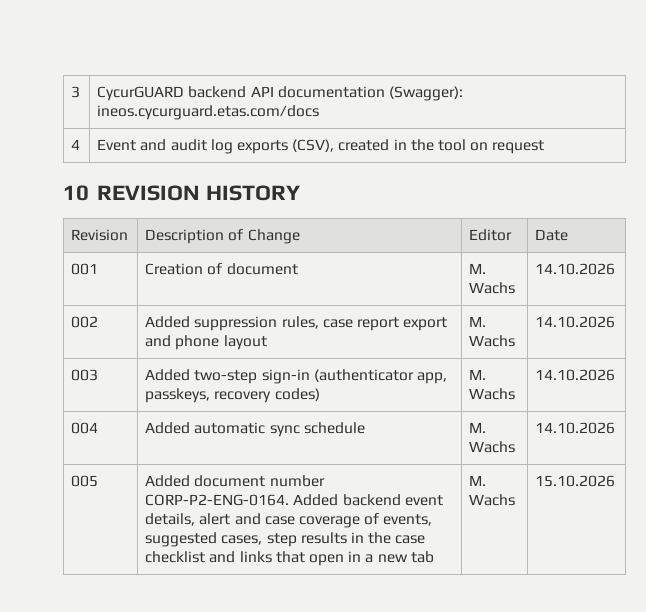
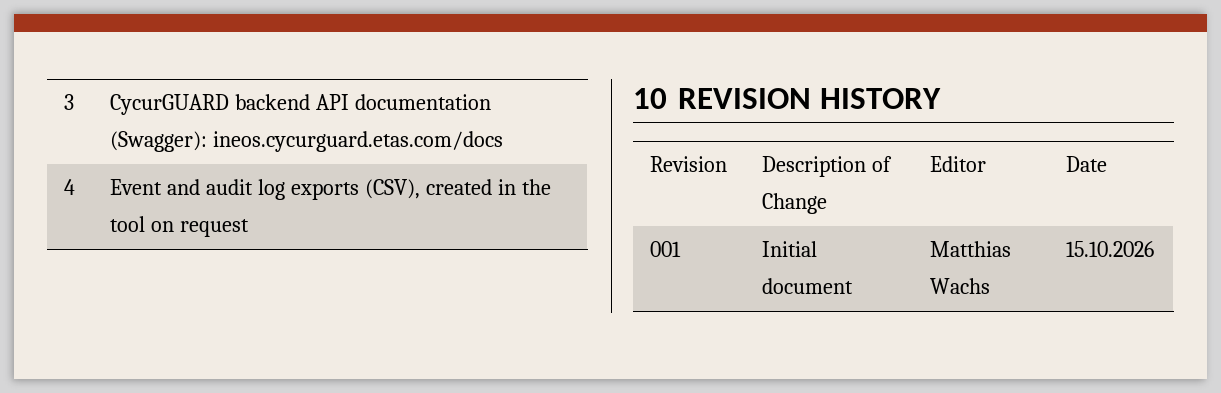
- 001 | Creation of document | M. Wachs | 14.10.2026
- 002 | Added suppression rules, case report export and phone layout | M. Wachs | 14.10.2026
- 003 | Added two-step sign-in (authenticator app, passkeys, recovery codes) | M. Wachs | 14.10.2026
- 004 | Added automatic sync schedule | M. Wachs | 14.10.2026
- 005 | Added document number CORP-P2-ENG-0164. Added backend event details, alert and case coverage of events, suggested cases, step results in the case checklist and links that open in a new tab | M. Wachs | 15.10.2026
+ 001 | Initial document | Matthias Wachs | 15.10.2026

